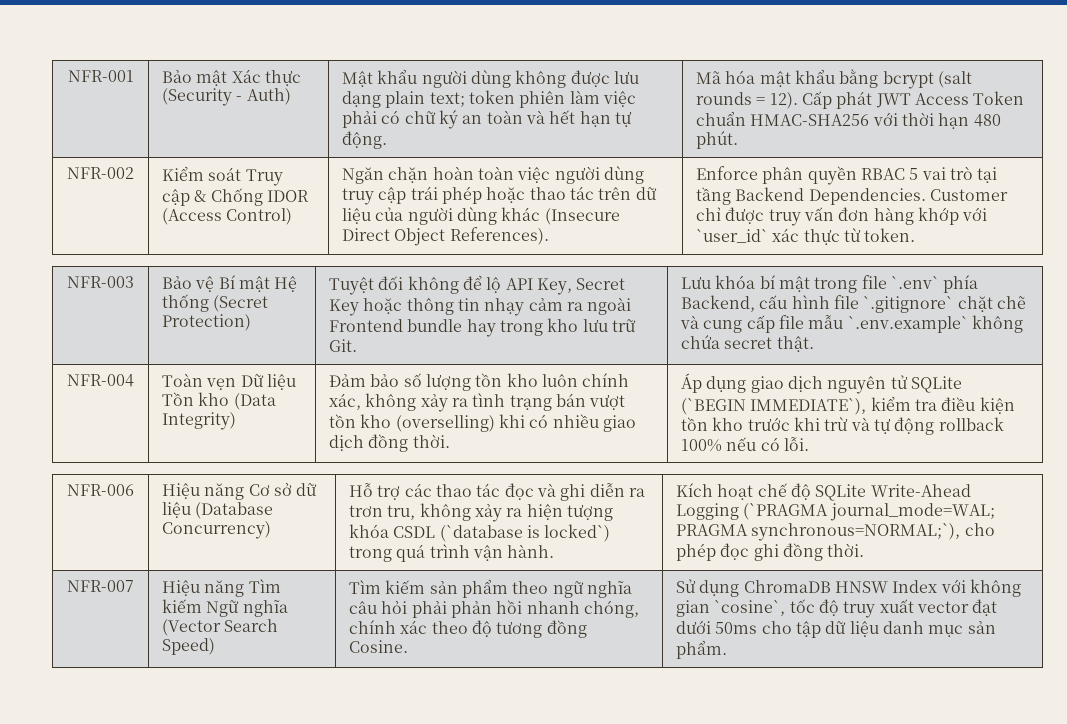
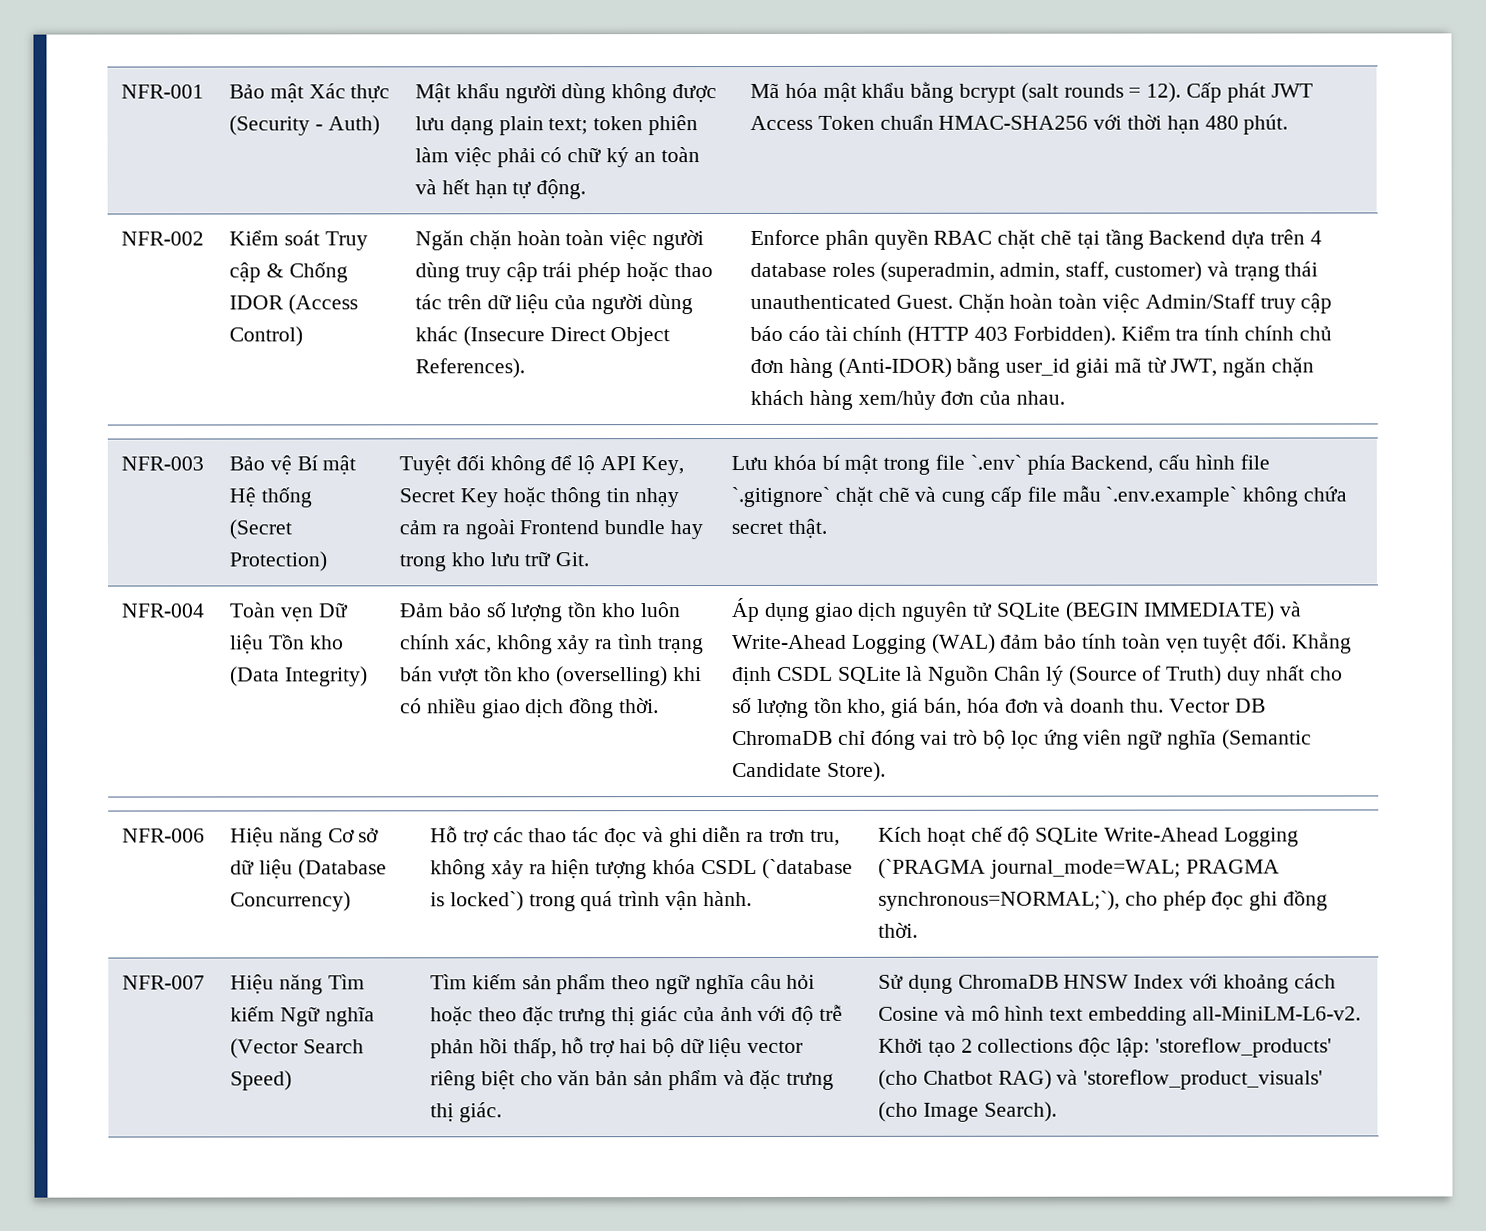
- Enforce phân quyền RBAC 5 vai trò tại tầng Backend Dependencies. Customer chỉ được truy vấn đơn hàng khớp với `user_id` xác thực từ token.
+ Enforce phân quyền RBAC chặt chẽ tại tầng Backend dựa trên 4 database roles (superadmin, admin, staff, customer) và trạng thái unauthenticated Guest. Chặn hoàn toàn việc Admin/Staff truy cập báo cáo tài chính (HTTP 403 Forbidden). Kiểm tra tính chính chủ đơn hàng (Anti-IDOR) bằng user_id giải mã từ JWT, ngăn chặn khách hàng xem/hủy đơn của nhau.
- Áp dụng giao dịch nguyên tử SQLite (`BEGIN IMMEDIATE`), kiểm tra điều kiện tồn kho trước khi trừ và tự động rollback 100% nếu có lỗi.
+ Áp dụng giao dịch nguyên tử SQLite (BEGIN IMMEDIATE) và Write-Ahead Logging (WAL) đảm bảo tính toàn vẹn tuyệt đối. Khẳng định CSDL SQLite là Nguồn Chân lý (Source of Truth) duy nhất cho số lượng tồn kho, giá bán, hóa đơn và doanh thu. Vector DB ChromaDB chỉ đóng vai trò bộ lọc ứng viên ngữ nghĩa (Semantic Candidate Store).
- Tìm kiếm sản phẩm theo ngữ nghĩa câu hỏi phải phản hồi nhanh chóng, chính xác theo độ tương đồng Cosine.
+ Tìm kiếm sản phẩm theo ngữ nghĩa câu hỏi hoặc theo đặc trưng thị giác của ảnh với độ trễ phản hồi thấp, hỗ trợ hai bộ dữ liệu vector riêng biệt cho văn bản sản phẩm và đặc trưng thị giác.
- Sử dụng ChromaDB HNSW Index với không gian `cosine`, tốc độ truy xuất vector đạt dưới 50ms cho tập dữ liệu danh mục sản phẩm.
+ Sử dụng ChromaDB HNSW Index với khoảng cách Cosine và mô hình text embedding all-MiniLM-L6-v2. Khởi tạo 2 collections độc lập: 'storeflow_products' (cho Chatbot RAG) và 'storeflow_product_visuals' (cho Image Search).

